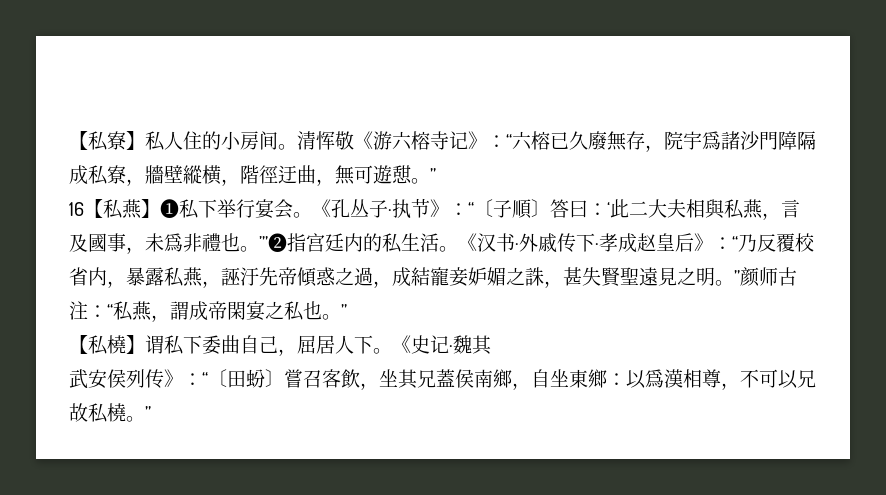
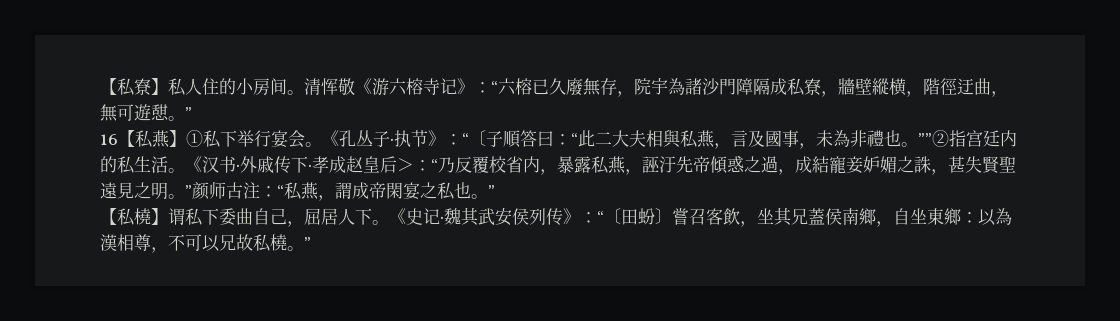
- 清恽敬《游六榕寺记》：“六榕已久廢無存，院宇爲諸沙門障隔成私寮，牆壁縱横，階徑迂曲，無可遊憇。”
+ 清恽敬《游六榕寺记》：“六榕已久廢無存，院宇為諸沙門障隔成私寮，牆壁縱横，階徑迂曲，無可遊憇。”
- 16【私燕】❶私下举行宴会。
+ 16【私燕】①私下举行宴会。
- 《孔丛子·执节》：“〔子順〕答曰：‘此二大夫相與私燕，言及國事，未爲非禮也。’”❷指宫廷内的私生活。
+ 《孔丛子·执节》：“〔子順答曰：“此二大夫相與私燕，言及國事，未為非禮也。””②指宫廷内的私生活。
- 《汉书·外戚传下·孝成赵皇后》：“乃反覆校省内，暴露私燕，誣汙先帝傾惑之過，成結寵妾妒媚之誅，甚失賢聖遠見之明。”颜师古注：“私燕，謂成帝閑宴之私也。”
+ 《汉书·外戚传下·孝成赵皇后＞：“乃反覆校省内，暴露私燕，誣汙先帝傾惑之過，成結寵妾妒媚之誅，甚失賢聖遠見之明。”颜师古注：“私燕，謂成帝閑宴之私也。”
- 《史记·魏其
- 武安侯列传》：“〔田蚡〕嘗召客飲，坐其兄蓋侯南鄉，自坐東鄉：以爲漢相尊，不可以兄故私橈。”
+ 《史记·魏其武安侯列传》：“〔田蚡〕嘗召客飲，坐其兄蓋侯南鄉，自坐東鄉：以為漢相尊，不可以兄故私橈。”

